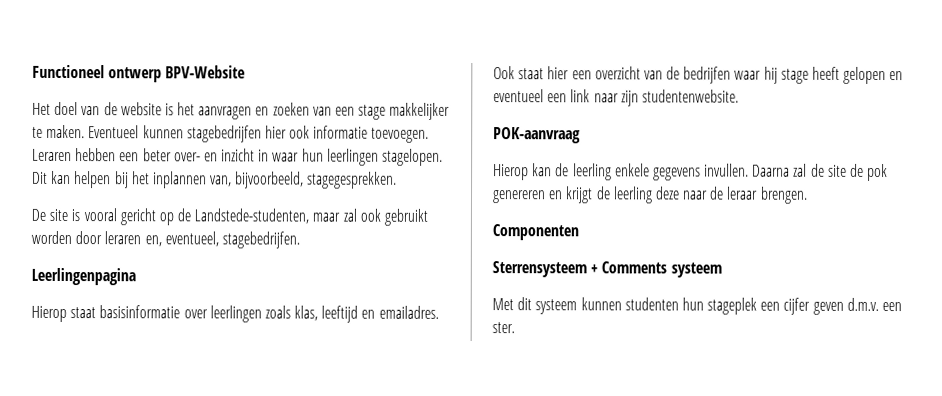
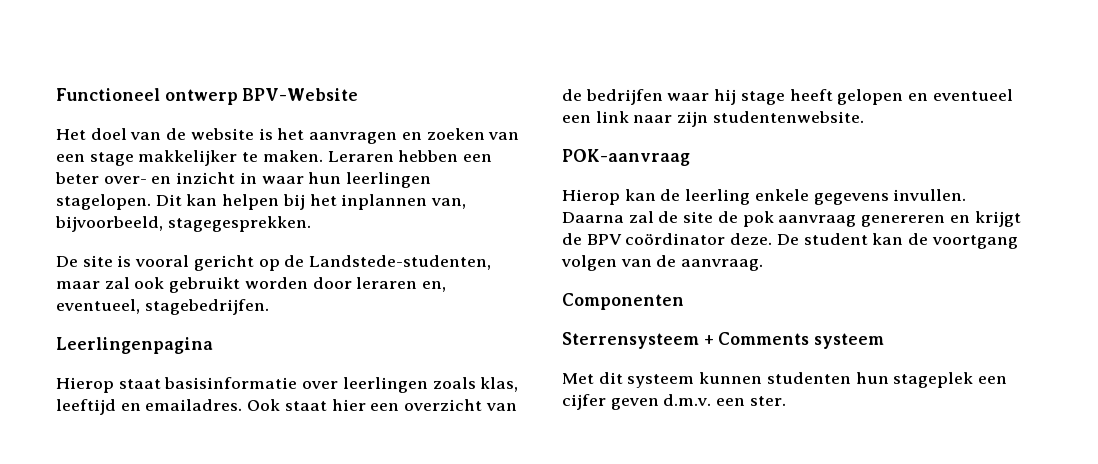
- Eventueel kunnen stagebedrijfen hier ook informatie toevoegen.
- Daarna zal de site de pok genereren en krijgt de leerling deze naar de leraar brengen.
+ Daarna zal de site de pok aanvraag genereren en krijgt de BPV coördinator deze. De student kan de voortgang volgen van de aanvraag.

